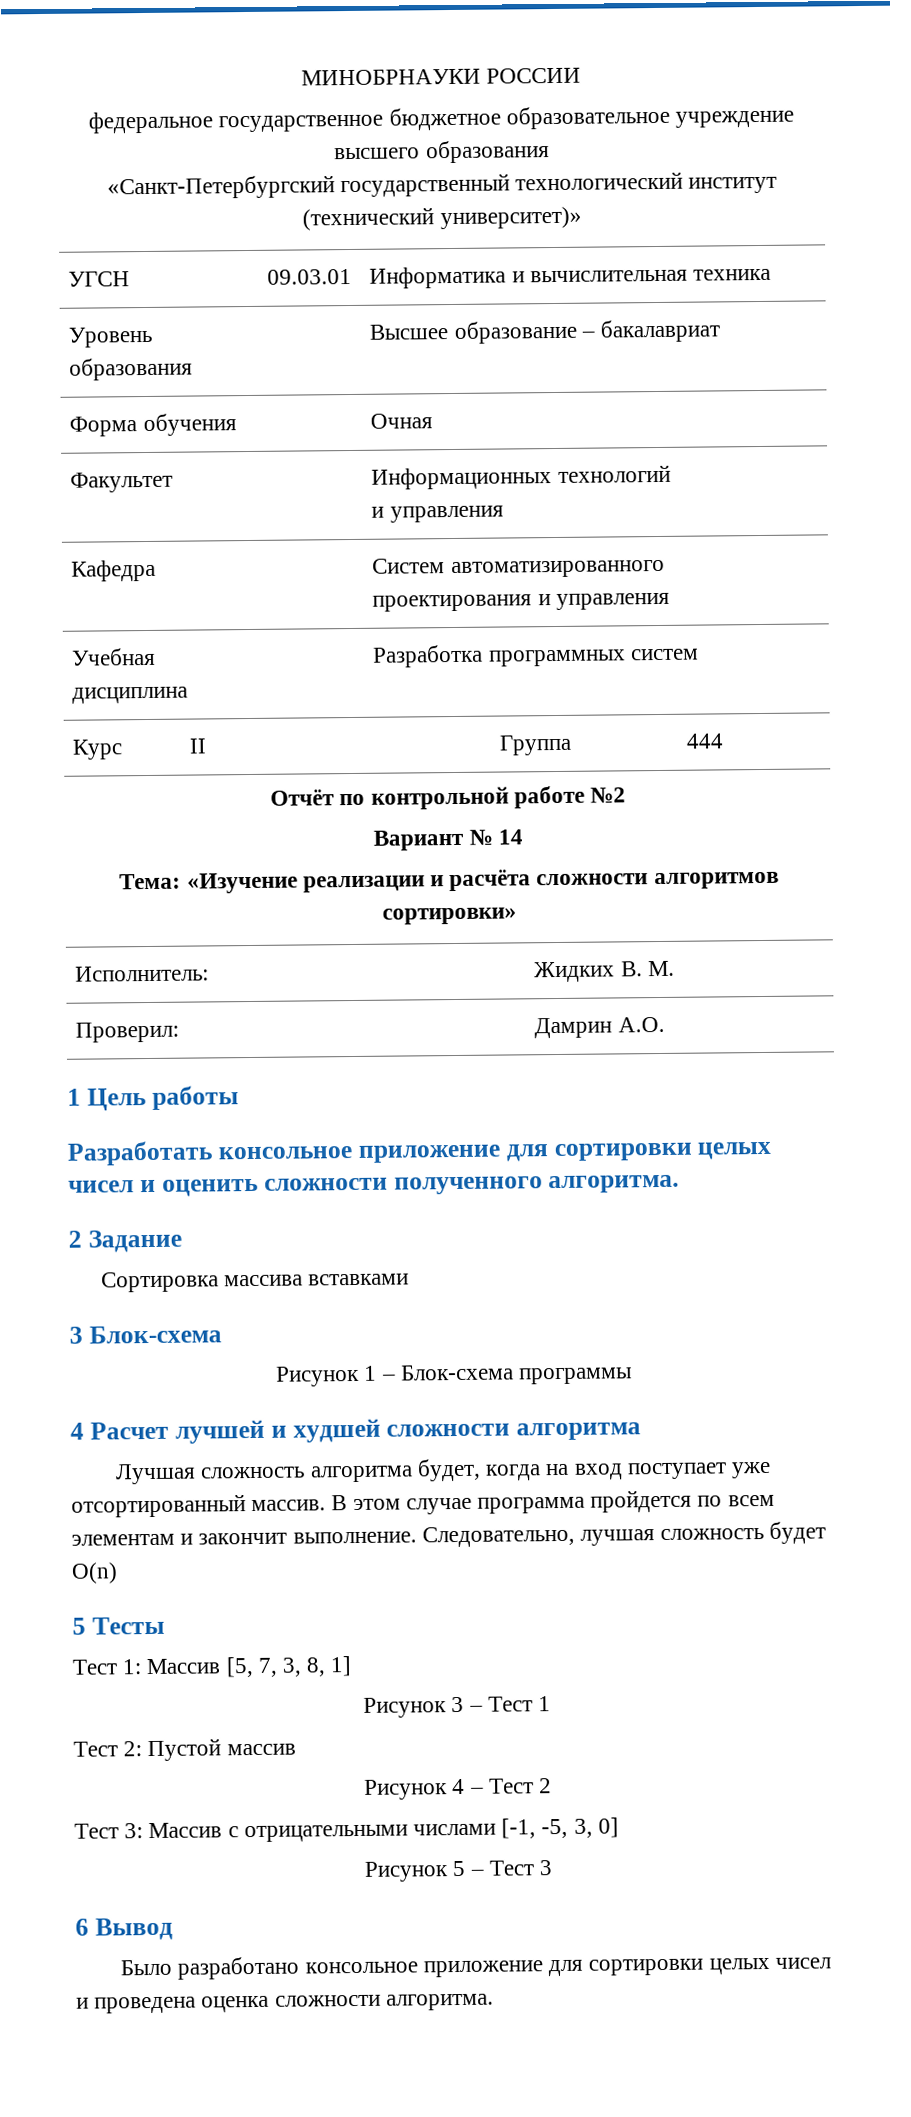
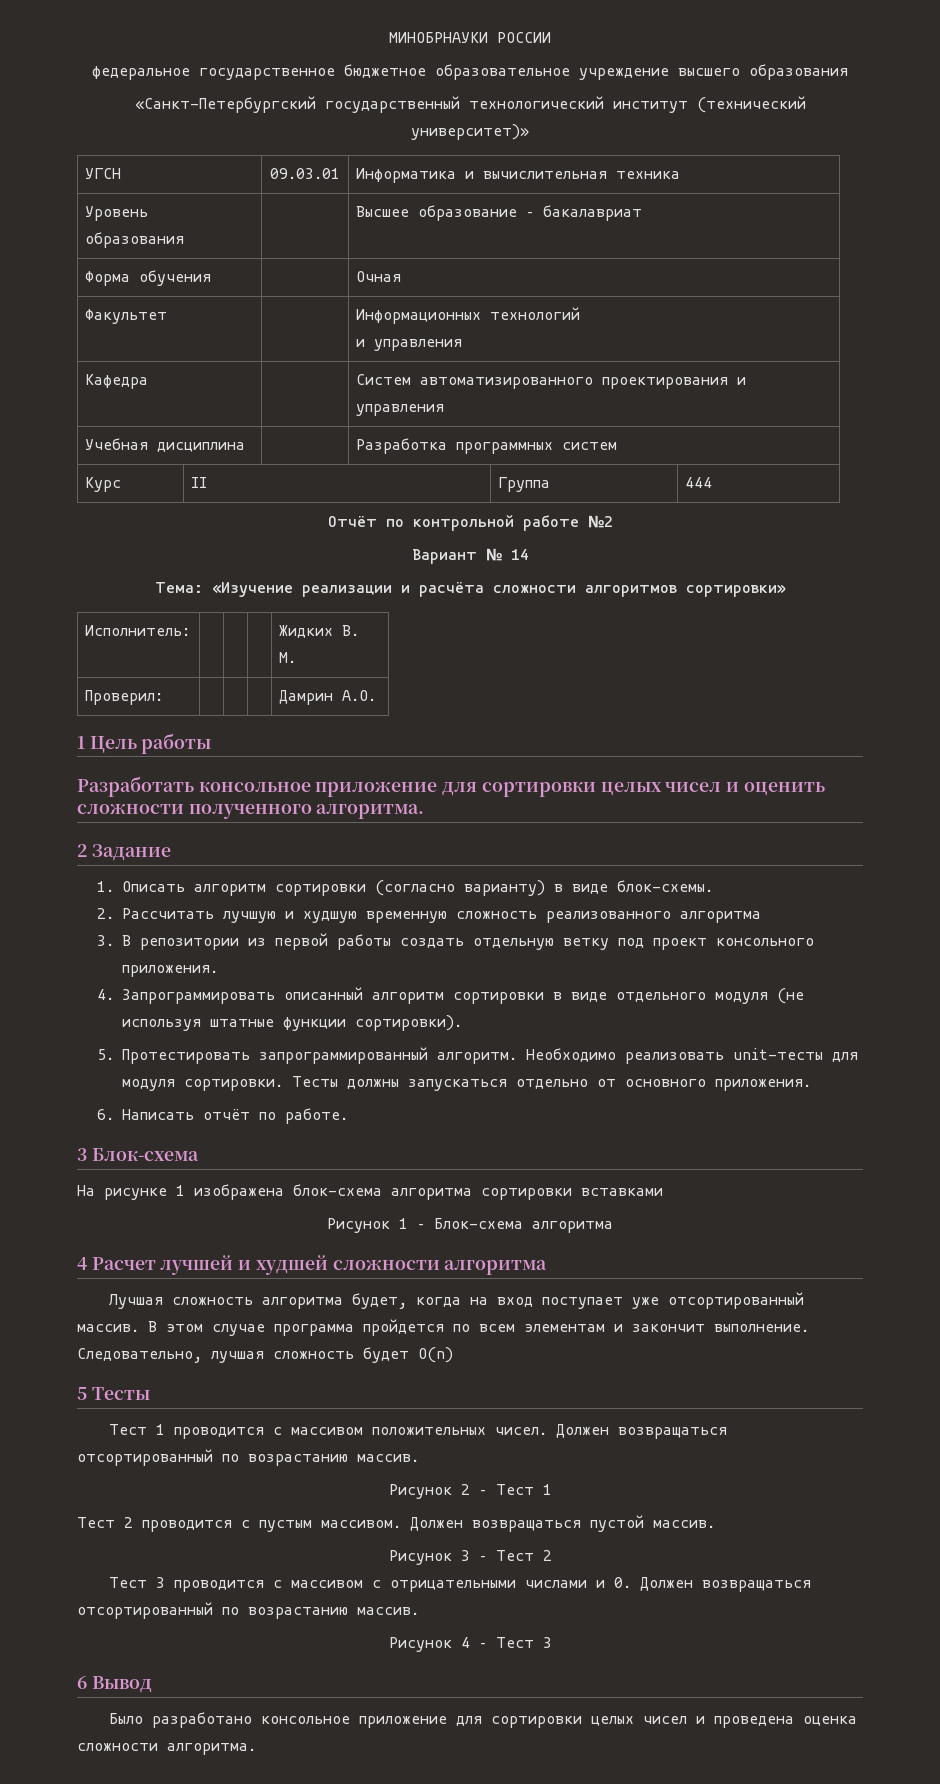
- Сортировка массива вставками
+ 1. Описать алгоритм сортировки (согласно варианту) в виде блок-схемы.
+ 2. Рассчитать лучшую и худшую временную сложность реализованного алгоритма
+ 3. В репозитории из первой работы создать отдельную ветку под проект консольного приложения.
+ 4. Запрограммировать описанный алгоритм сортировки в виде отдельного модуля (не используя штатные функции сортировки).
+ 5. Протестировать запрограммированный алгоритм. Необходимо реализовать unit-тесты для модуля сортировки. Тесты должны запускаться отдельно от основного приложения.
+ 6. Написать отчёт по работе.
  3 Блок-схема
+ На рисунке 1 изображена блок-схема алгоритма сортировки вставками
- Рисунок 1 – Блок-схема программы
+ Рисунок 1 – Блок-схема алгоритма
- Тест 1: Массив [5, 7, 3, 8, 1]
+ Тест 1 проводится с массивом положительных чисел. Должен возвращаться отсортированный по возрастанию массив.
+ Рисунок 2 – Тест 1
+ Тест 2 проводится с пустым массивом. Должен возвращаться пустой массив.
- Рисунок 3 – Тест 1
- Тест 2: Пустой массив
- Рисунок 4 – Тест 2
- Тест 3: Массив с отрицательными числами [-1, -5, 3, 0]
- Рисунок 5 – Тест 3
+ Рисунок 3 – Тест 2
+ Тест 3 проводится с массивом с отрицательными числами и 0. Должен возвращаться отсортированный по возрастанию массив.
+ Рисунок 4 – Тест 3

